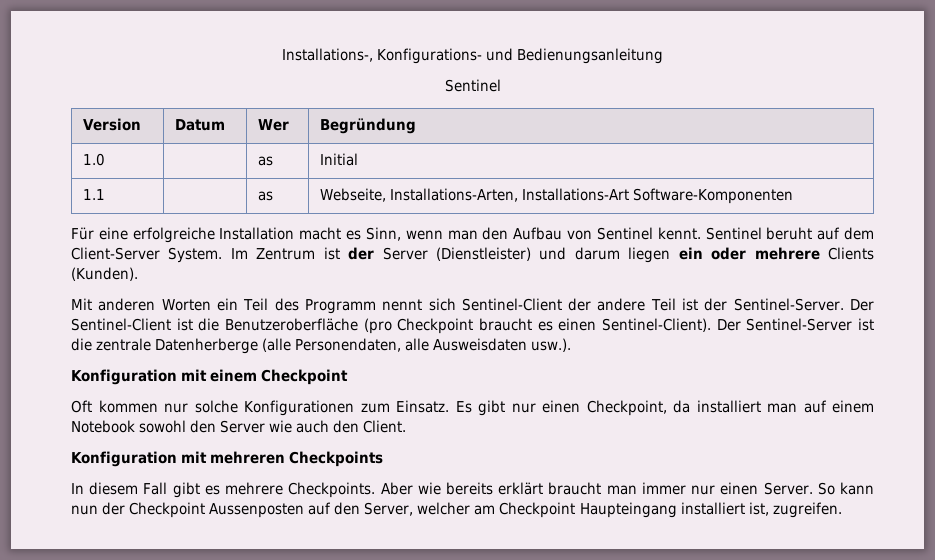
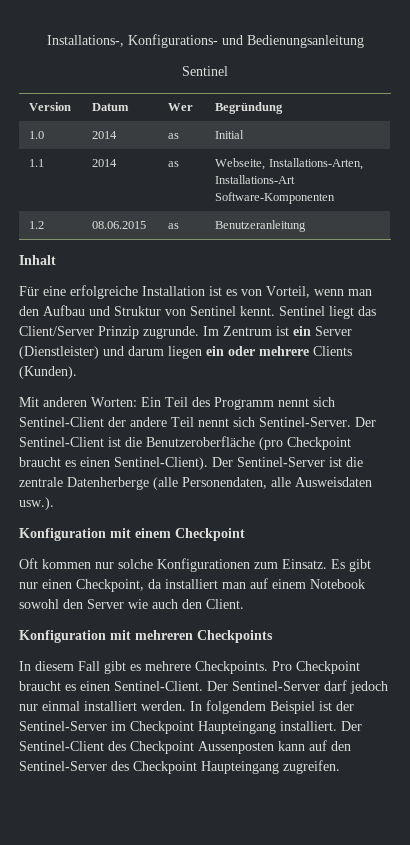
- 1.0 | | as | Initial
+ 1.0 | 2014 | as | Initial
- 1.1 | | as | Webseite, Installations-Arten, Installations-Art Software-Komponenten
+ 1.1 | 2014 | as | Webseite, Installations-Arten, Installations-Art Software-Komponenten
+ 1.2 | 08.06.2015 | as | Benutzeranleitung
+ Inhalt
- Für eine erfolgreiche Installation macht es Sinn, wenn man den Aufbau von Sentinel kennt.
+ Für eine erfolgreiche Installation ist es von Vorteil, wenn man den Aufbau und Struktur von Sentinel kennt.
- Sentinel beruht auf dem Client-Server System.
+ Sentinel liegt das Client/Server Prinzip zugrunde.
- Im Zentrum ist der Server (Dienstleister) und darum liegen ein oder mehrere Clients (Kunden).
+ Im Zentrum ist ein Server (Dienstleister) und darum liegen ein oder mehrere Clients (Kunden).
- Mit anderen Worten ein Teil des Programm nennt sich Sentinel-Client der andere Teil ist der Sentinel-Server.
+ Mit anderen Worten: Ein Teil des Programm nennt sich Sentinel-Client der andere Teil nennt sich Sentinel-Server.
- Aber wie bereits erklärt braucht man immer nur einen Server. So kann nun der Checkpoint Aussenposten auf den Server, welcher am Checkpoint Haupteingang installiert ist, zugreifen.
+ Pro Checkpoint braucht es einen Sentinel-Client. Der Sentinel-Server darf jedoch nur einmal installiert werden. In folgendem Beispiel ist der Sentinel-Server im Checkpoint Haupteingang installiert. Der Sentinel-Client des Checkpoint Aussenposten kann auf den Sentinel-Server des Checkpoint Haupteingang zugreifen.

